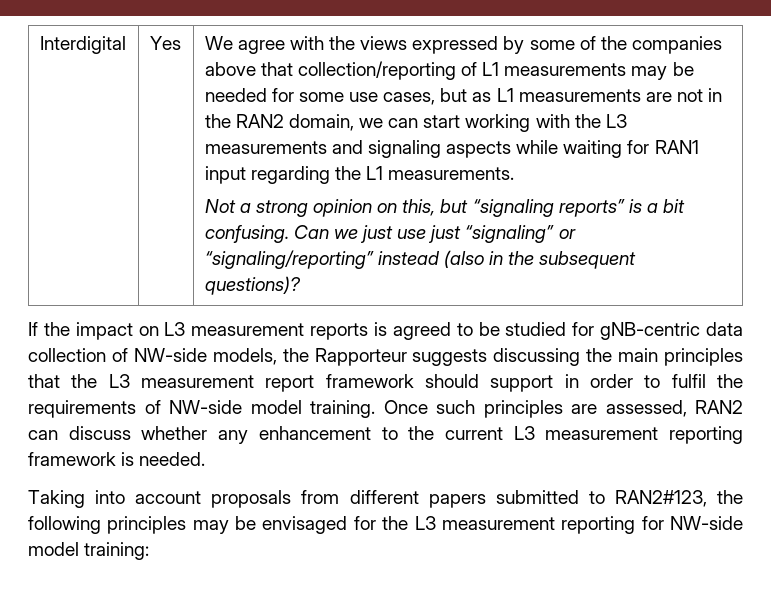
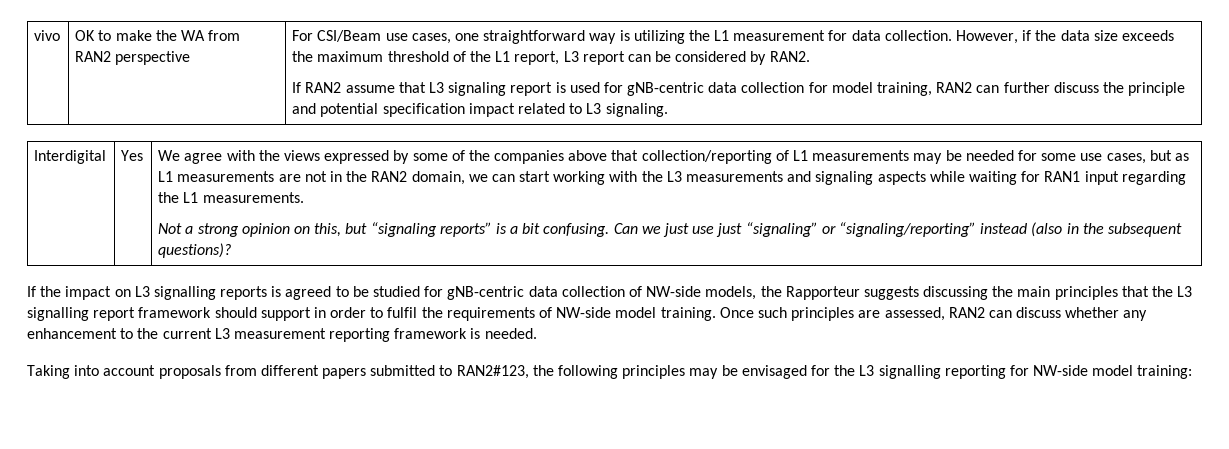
+ vivo | OK to make the WA from RAN2 perspective | For CSI/Beam use cases, one straightforward way is utilizing the L1 measurement for data collection. However, if the data size exceeds the maximum threshold of the L1 report, L3 report can be considered by RAN2.
+ If RAN2 assume that L3 signaling report is used for gNB-centric data collection for model training, RAN2 can further discuss the principle and potential specification impact related to L3 signaling.
- If the impact on L3 measurement reports is agreed to be studied for gNB-centric data collection of NW-side models, the Rapporteur suggests discussing the main principles that the L3 measurement report framework should support in order to fulfil the requirements of NW-side model training.
+ If the impact on L3 signalling reports is agreed to be studied for gNB-centric data collection of NW-side models, the Rapporteur suggests discussing the main principles that the L3 signalling report framework should support in order to fulfil the requirements of NW-side model training.
- Taking into account proposals from different papers submitted to RAN2#123, the following principles may be envisaged for the L3 measurement reporting for NW-side model training:
+ Taking into account proposals from different papers submitted to RAN2#123, the following principles may be envisaged for the L3 signalling reporting for NW-side model training:

